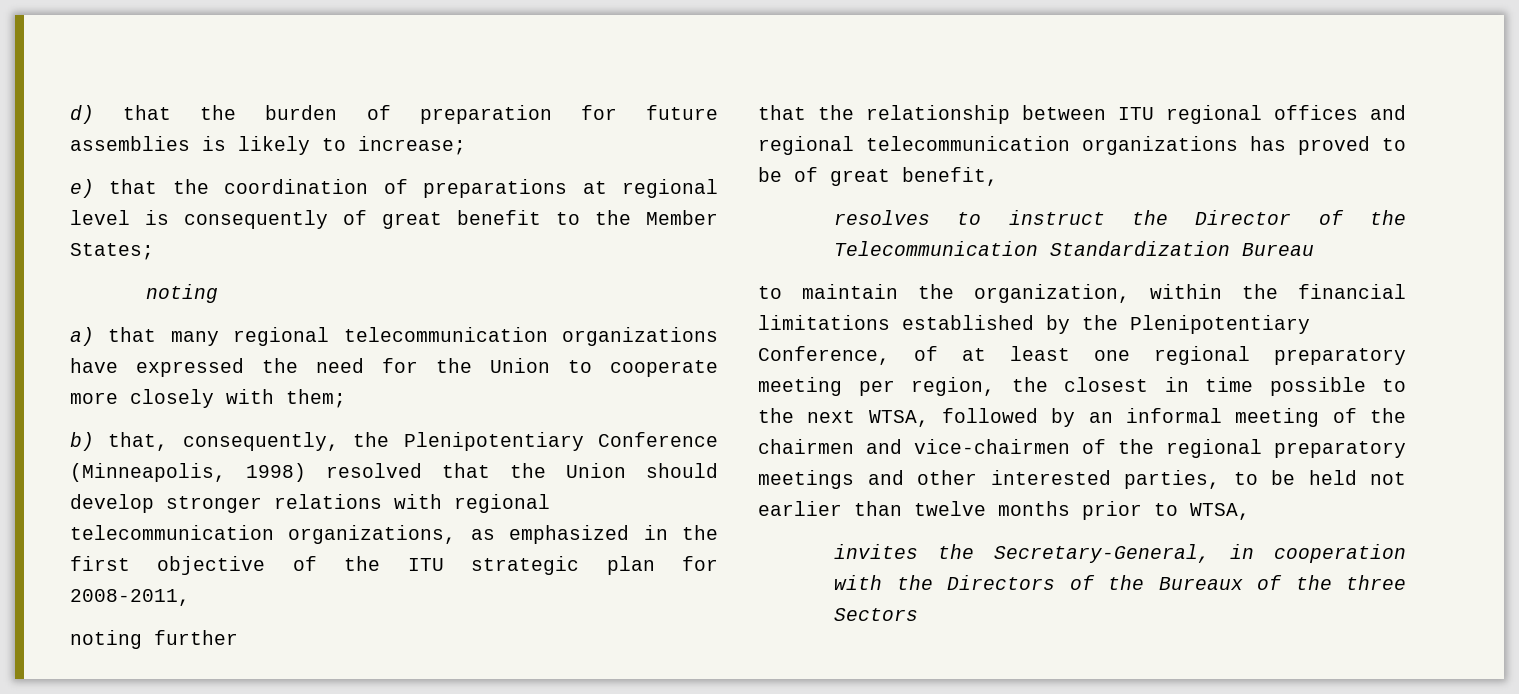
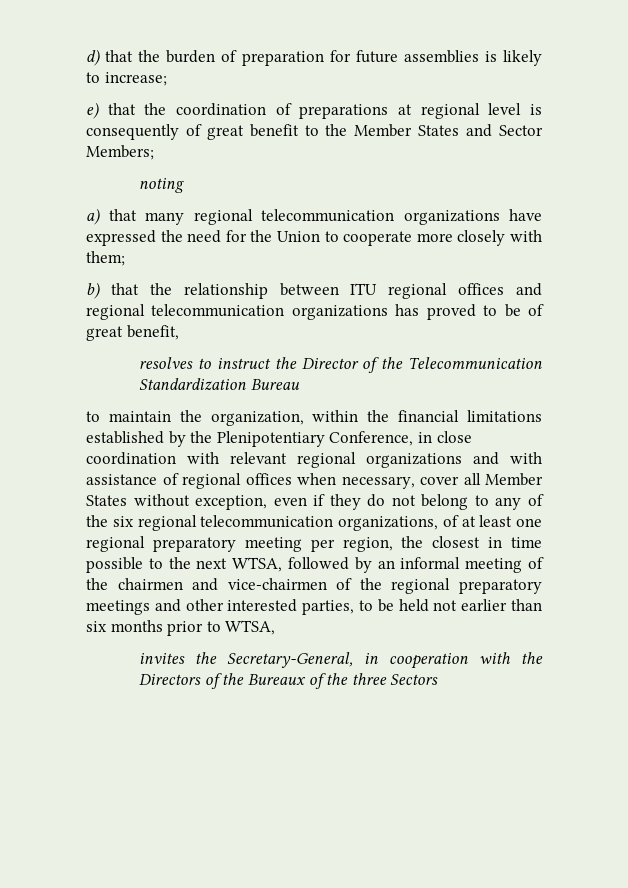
- e) that the coordination of preparations at regional level is consequently of great benefit to the Member States;
+ e) that the coordination of preparations at regional level is consequently of great benefit to the Member States and Sector Members;
- b) that, consequently, the Plenipotentiary Conference (Minneapolis, 1998) resolved that the Union should develop stronger relations with regional telecommunication organizations, as emphasized in the first objective of the ITU strategic plan for 2008-2011,
- noting further
- that the relationship between ITU regional offices and regional telecommunication organizations has proved to be of great benefit,
+ b) that the relationship between ITU regional offices and regional telecommunication organizations has proved to be of great benefit,
- to maintain the organization, within the financial limitations established by the Plenipotentiary Conference, of at least one regional preparatory meeting per region, the closest in time possible to the next WTSA, followed by an informal meeting of the chairmen and vice-chairmen of the regional preparatory meetings and other interested parties, to be held not earlier than twelve months prior to WTSA,
+ to maintain the organization, within the financial limitations established by the Plenipotentiary Conference, in close coordination with relevant regional organizations and with assistance of regional offices when necessary, cover all Member States without exception, even if they do not belong to any of the six regional telecommunication organizations, of at least one regional preparatory meeting per region, the closest in time possible to the next WTSA, followed by an informal meeting of the chairmen and vice-chairmen of the regional preparatory meetings and other interested parties, to be held not earlier than six months prior to WTSA,

